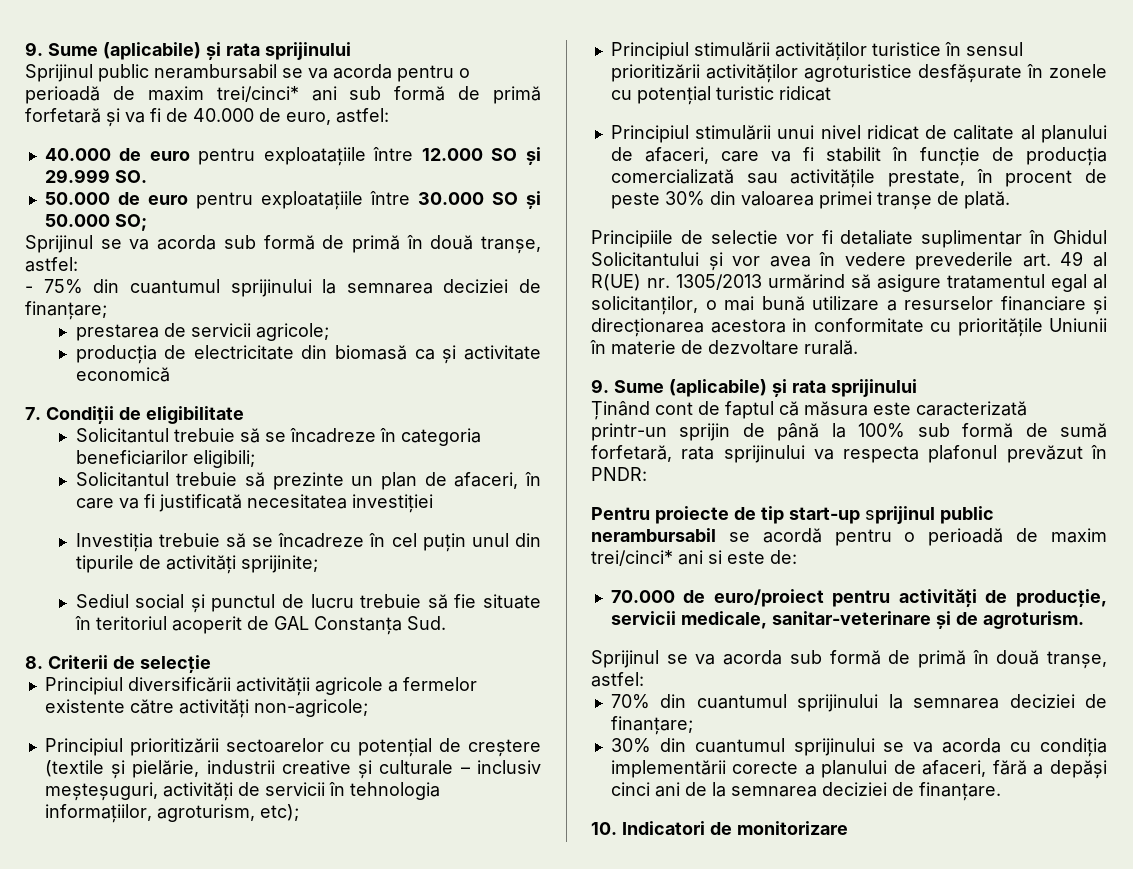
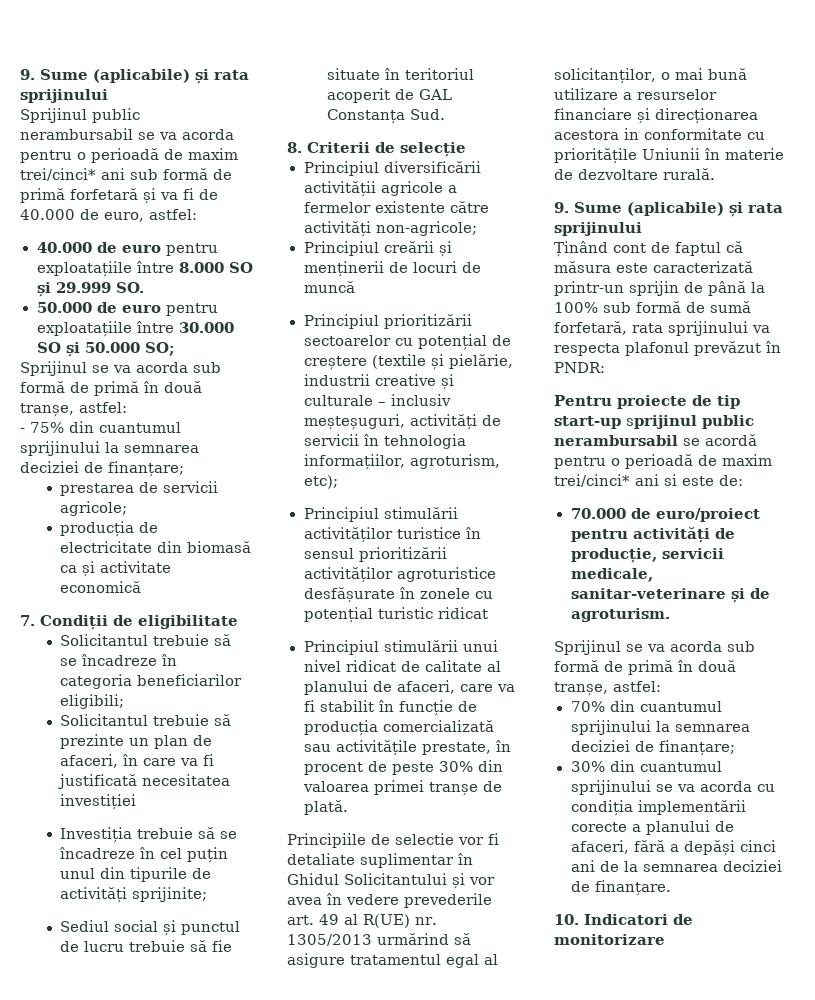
- 40.000 de euro pentru exploatațiile între 12.000 SO și 29.999 SO.
+ 40.000 de euro pentru exploatațiile între 8.000 SO și 29.999 SO.
+ Principiul creării și menținerii de locuri de muncă

